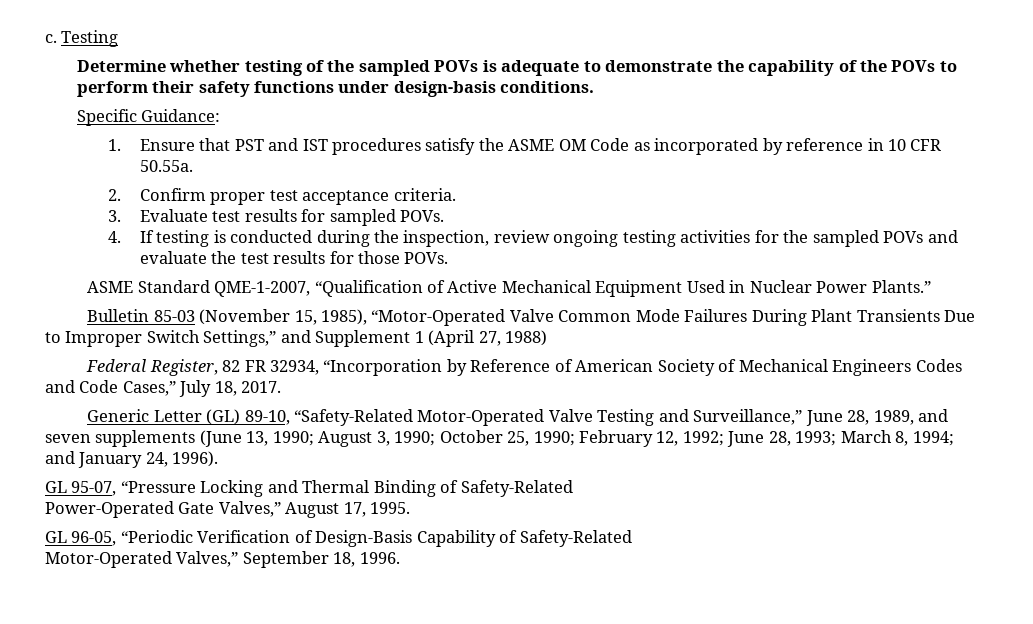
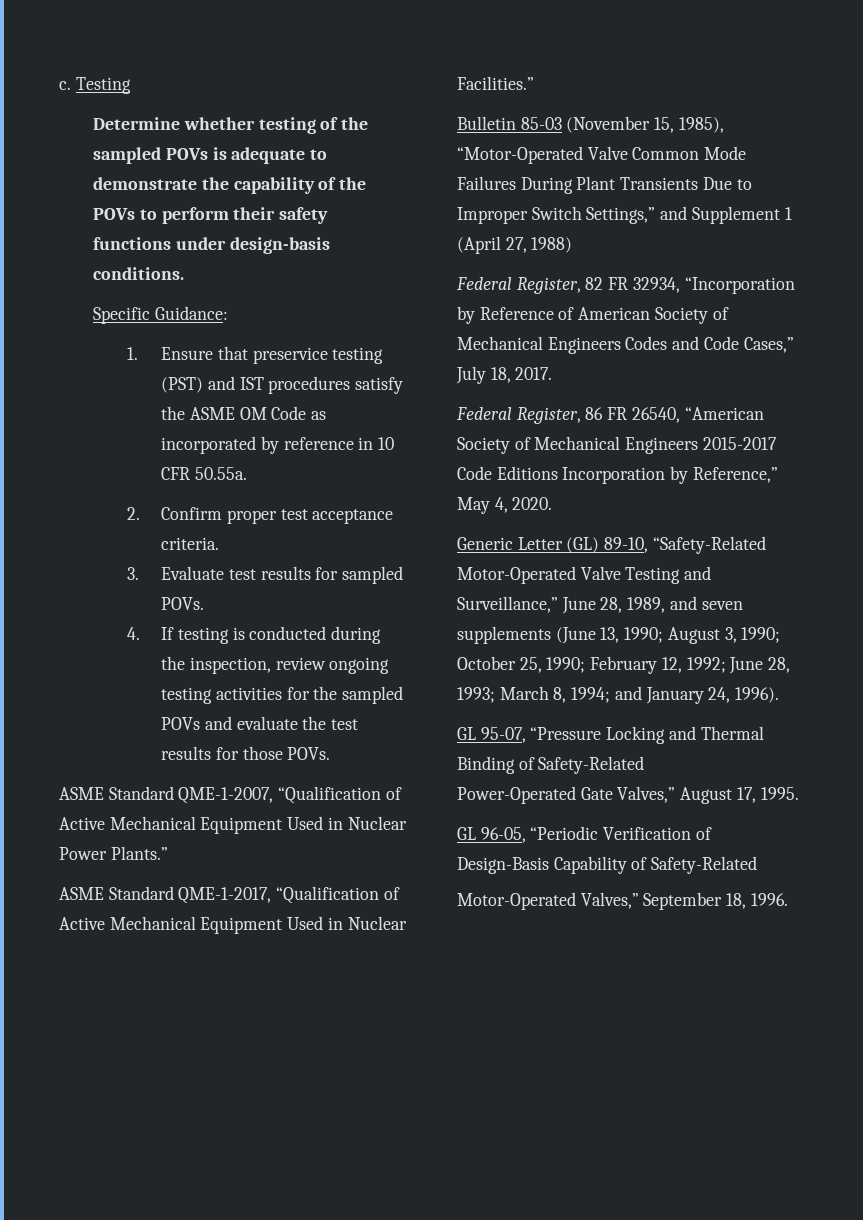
- 1. Ensure that PST and IST procedures satisfy the ASME OM Code as incorporated by reference in 10 CFR 50.55a.
+ 1. Ensure that preservice testing (PST) and IST procedures satisfy the ASME OM Code as incorporated by reference in 10 CFR 50.55a.
+ ASME Standard QME-1-2017, “Qualification of Active Mechanical Equipment Used in Nuclear Facilities.”
+ Federal Register, 86 FR 26540, “American Society of Mechanical Engineers 2015-2017 Code Editions Incorporation by Reference,” May 4, 2020.

